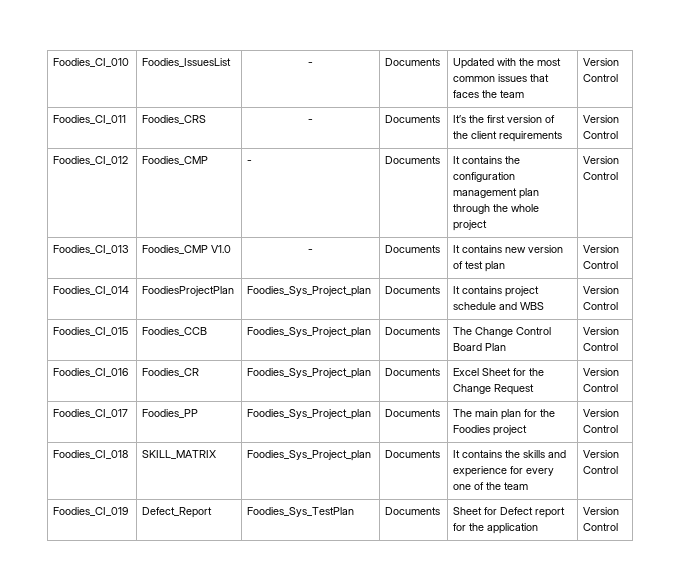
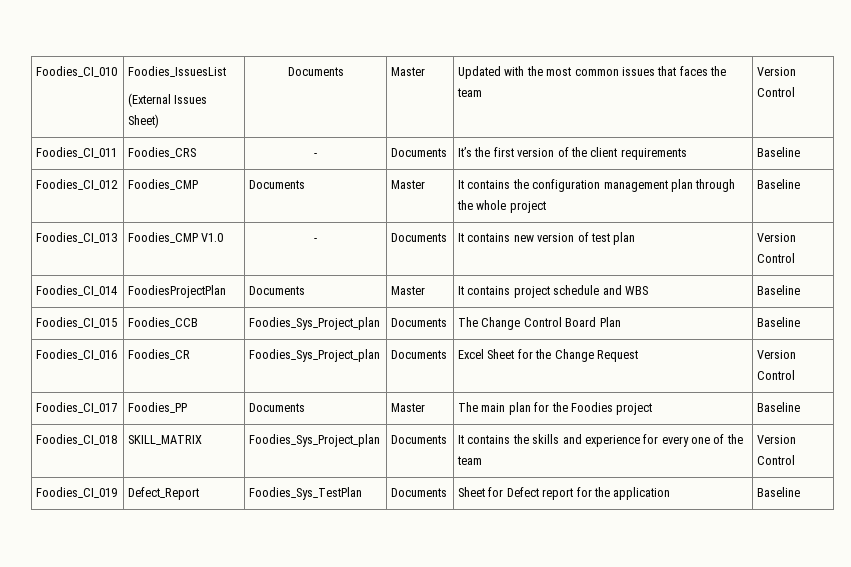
- Foodies_CI_010 | Foodies_IssuesList | - | Documents | Updated with the most common issues that faces the team | Version Control
+ Foodies_CI_010 | Foodies_IssuesList
+ (External Issues Sheet) | Documents | Master | Updated with the most common issues that faces the team | Version Control
- Foodies_CI_011 | Foodies_CRS | - | Documents | It’s the first version of the client requirements | Version Control
+ Foodies_CI_011 | Foodies_CRS | - | Documents | It’s the first version of the client requirements | Baseline
- Foodies_CI_012 | Foodies_CMP | - | Documents | It contains the configuration management plan through the whole project | Version Control
+ Foodies_CI_012 | Foodies_CMP | Documents | Master | It contains the configuration management plan through the whole project | Baseline
- Foodies_CI_014 | FoodiesProjectPlan | Foodies_Sys_Project_plan | Documents | It contains project schedule and WBS | Version Control
+ Foodies_CI_014 | FoodiesProjectPlan | Documents | Master | It contains project schedule and WBS | Baseline
- Foodies_CI_015 | Foodies_CCB | Foodies_Sys_Project_plan | Documents | The Change Control Board Plan | Version Control
+ Foodies_CI_015 | Foodies_CCB | Foodies_Sys_Project_plan | Documents | The Change Control Board Plan | Baseline
- Foodies_CI_017 | Foodies_PP | Foodies_Sys_Project_plan | Documents | The main plan for the Foodies project | Version Control
+ Foodies_CI_017 | Foodies_PP | Documents | Master | The main plan for the Foodies project | Baseline
- Foodies_CI_019 | Defect_Report | Foodies_Sys_TestPlan | Documents | Sheet for Defect report for the application | Version Control
+ Foodies_CI_019 | Defect_Report | Foodies_Sys_TestPlan | Documents | Sheet for Defect report for the application | Baseline

